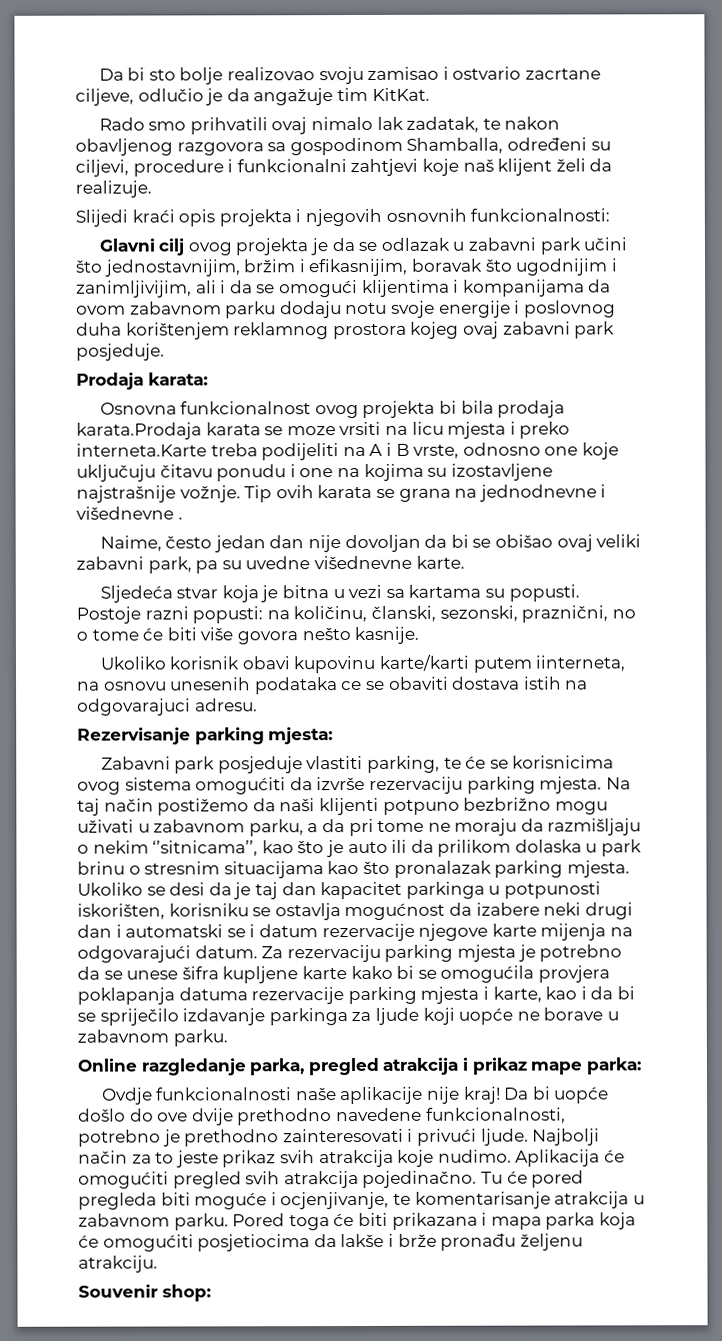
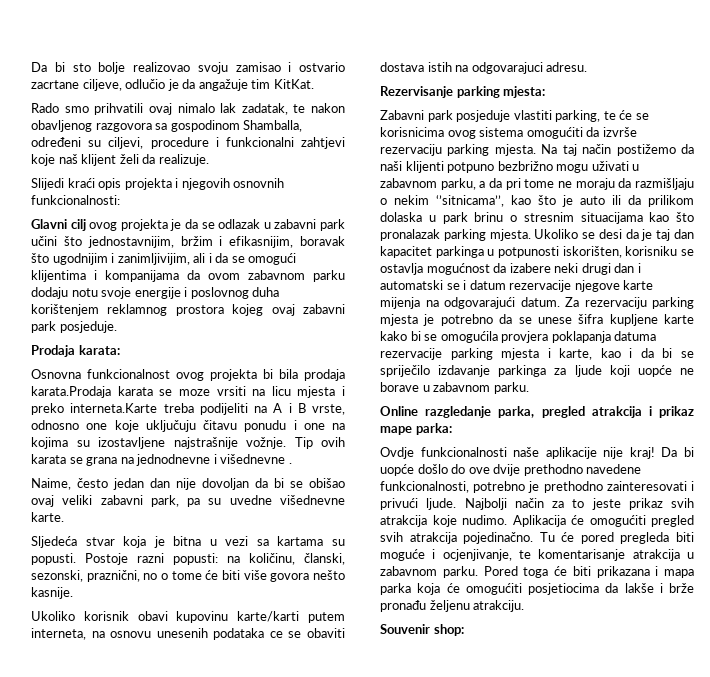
- Ukoliko korisnik obavi kupovinu karte/karti putem iinterneta, na osnovu unesenih podataka ce se obaviti dostava istih na odgovarajuci adresu.
+ Ukoliko korisnik obavi kupovinu karte/karti putem interneta, na osnovu unesenih podataka ce se obaviti dostava istih na odgovarajuci adresu.

